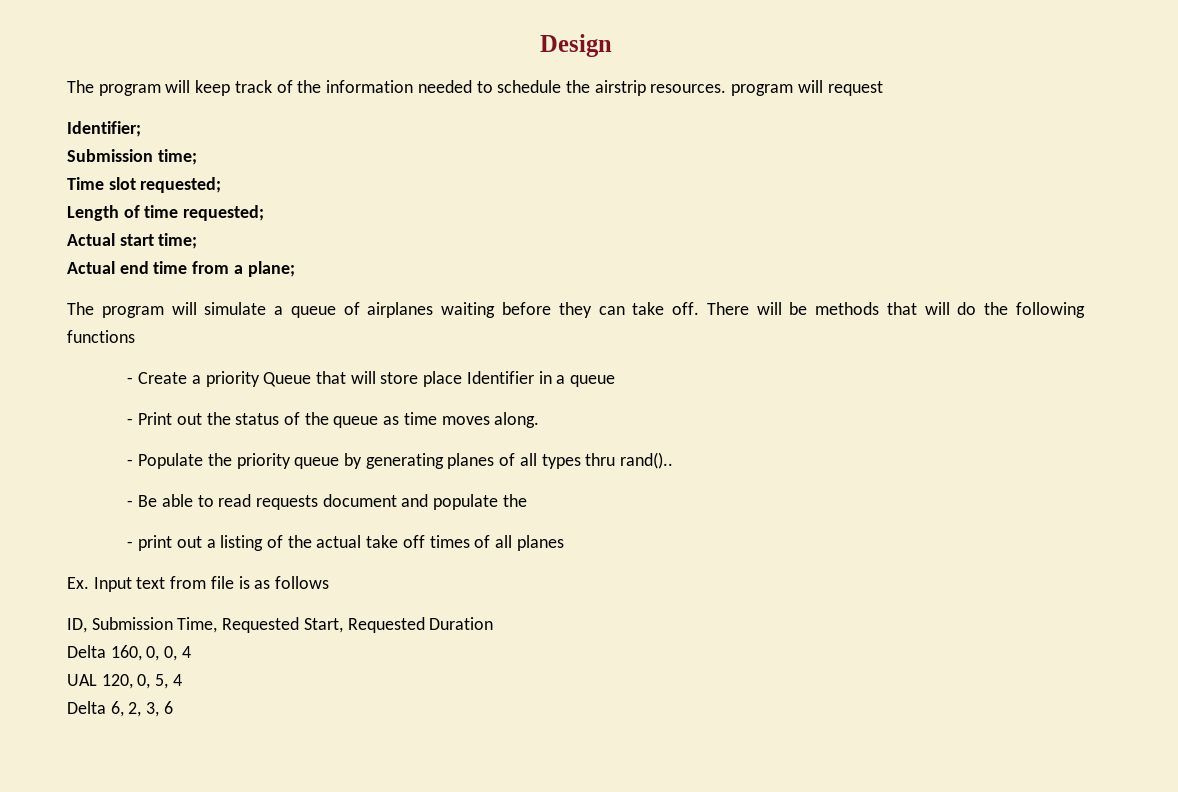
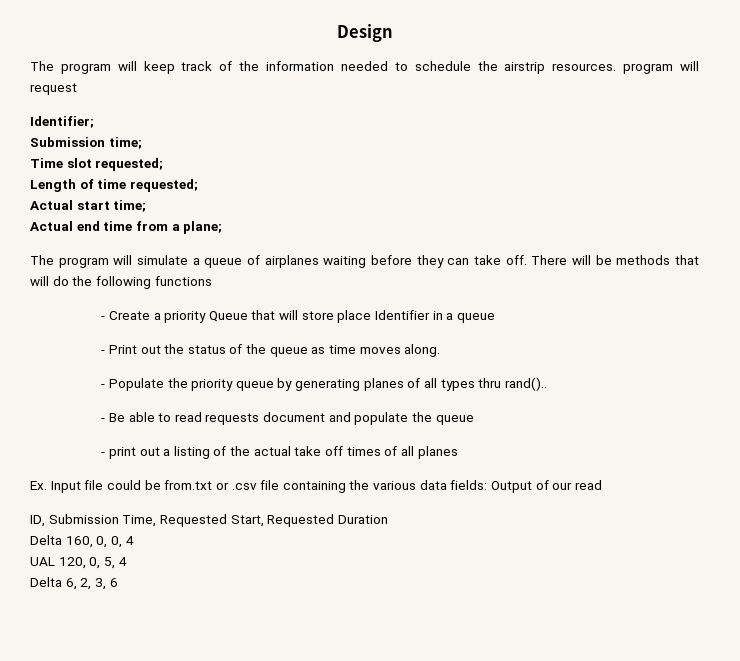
- - Be able to read requests document and populate the
+ - Be able to read requests document and populate the queue
- Ex. Input text from file is as follows
+ Ex. Input file could be from.txt or .csv file containing the various data fields: Output of our read

